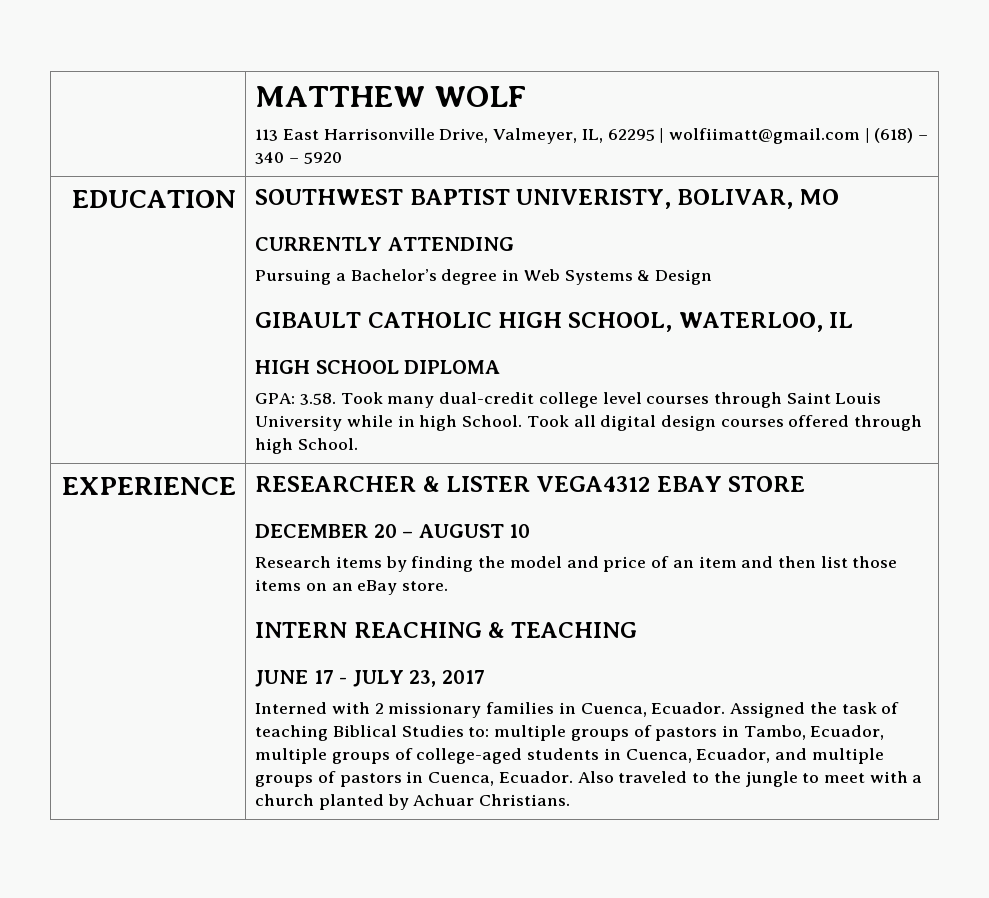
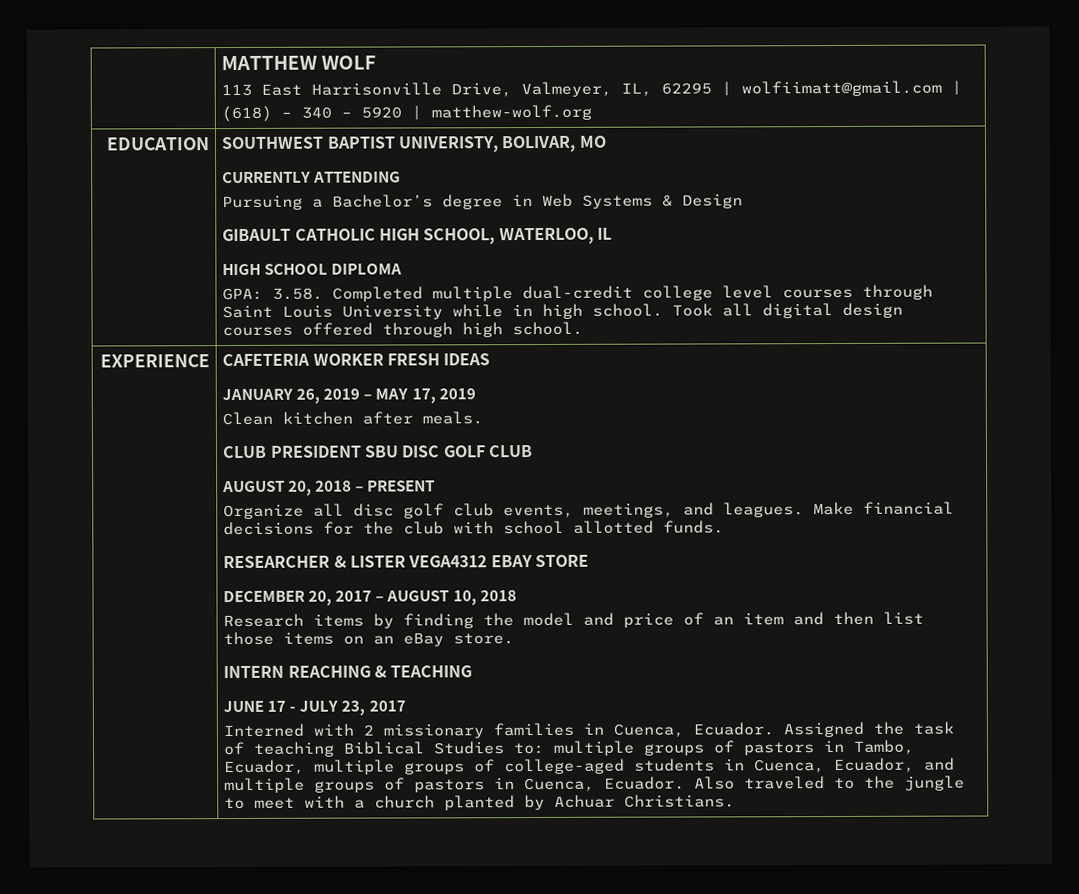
  | MATTHEW WOLF
- 113 East Harrisonville Drive, Valmeyer, IL, 62295 | wolfiimatt@gmail.com | (618) – 340 – 5920
+ 113 East Harrisonville Drive, Valmeyer, IL, 62295 | wolfiimatt@gmail.com |
+ (618) – 340 – 5920 | matthew-wolf.org
- GPA: 3.58. Took many dual-credit college level courses through Saint Louis University while in high School.
+ GPA: 3.58. Completed multiple dual-credit college level courses through Saint Louis University while in high school.
- Took all digital design courses offered through high School.
+ Took all digital design courses offered through high school.
+ CAFETERIA WORKER FRESH IDEAS
+ JANUARY 26, 2019 – MAY 17, 2019
+ Clean kitchen after meals.
+ CLUB PRESIDENT SBU DISC GOLF CLUB
+ AUGUST 20, 2018 – PRESENT
+ Organize all disc golf club events, meetings, and leagues. Make financial decisions for the club with school allotted funds.
- DECEMBER 20 – AUGUST 10
+ DECEMBER 20, 2017 – AUGUST 10, 2018

